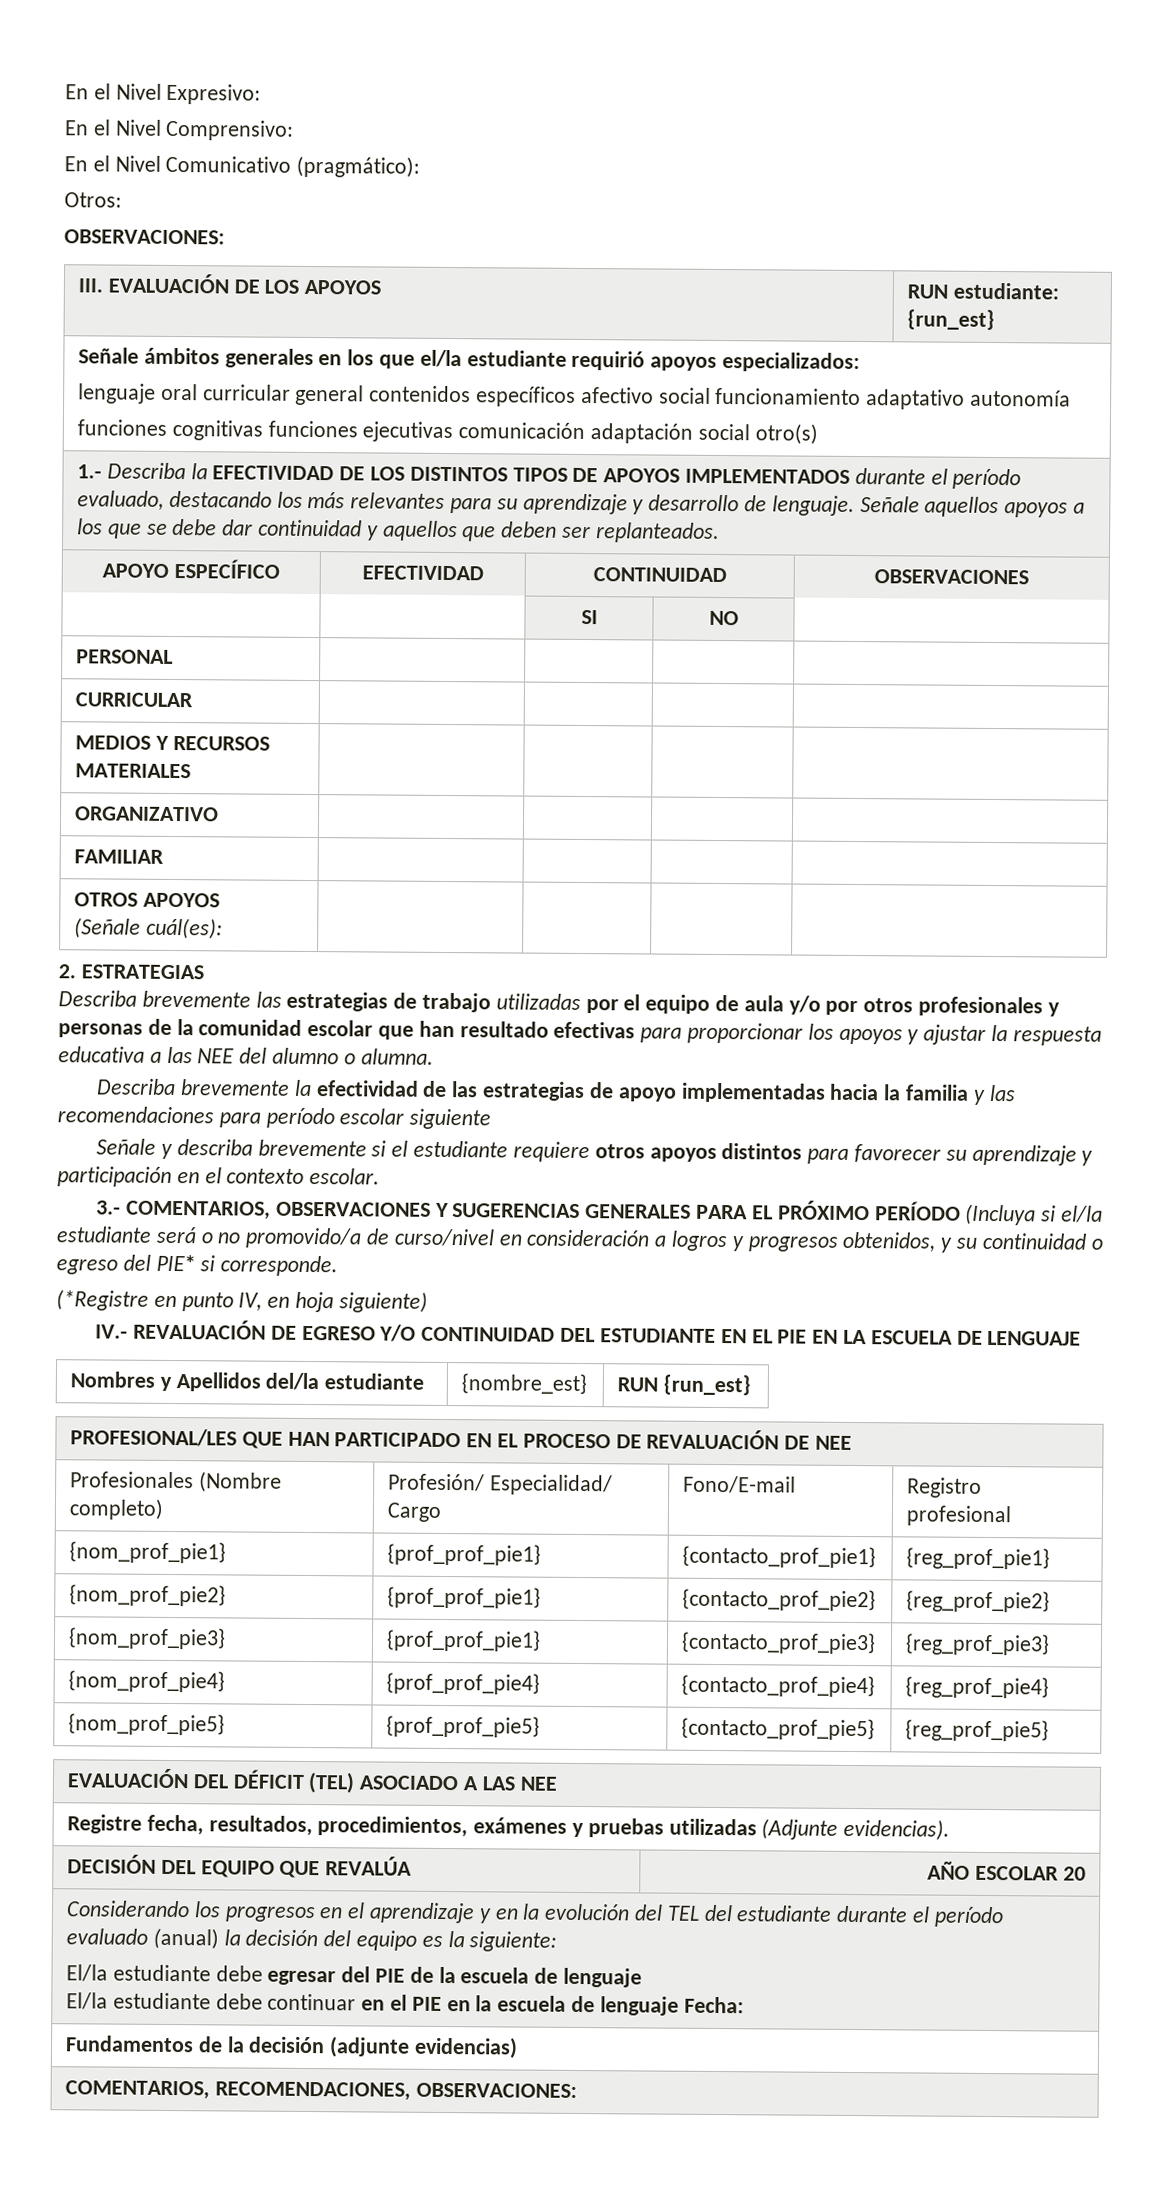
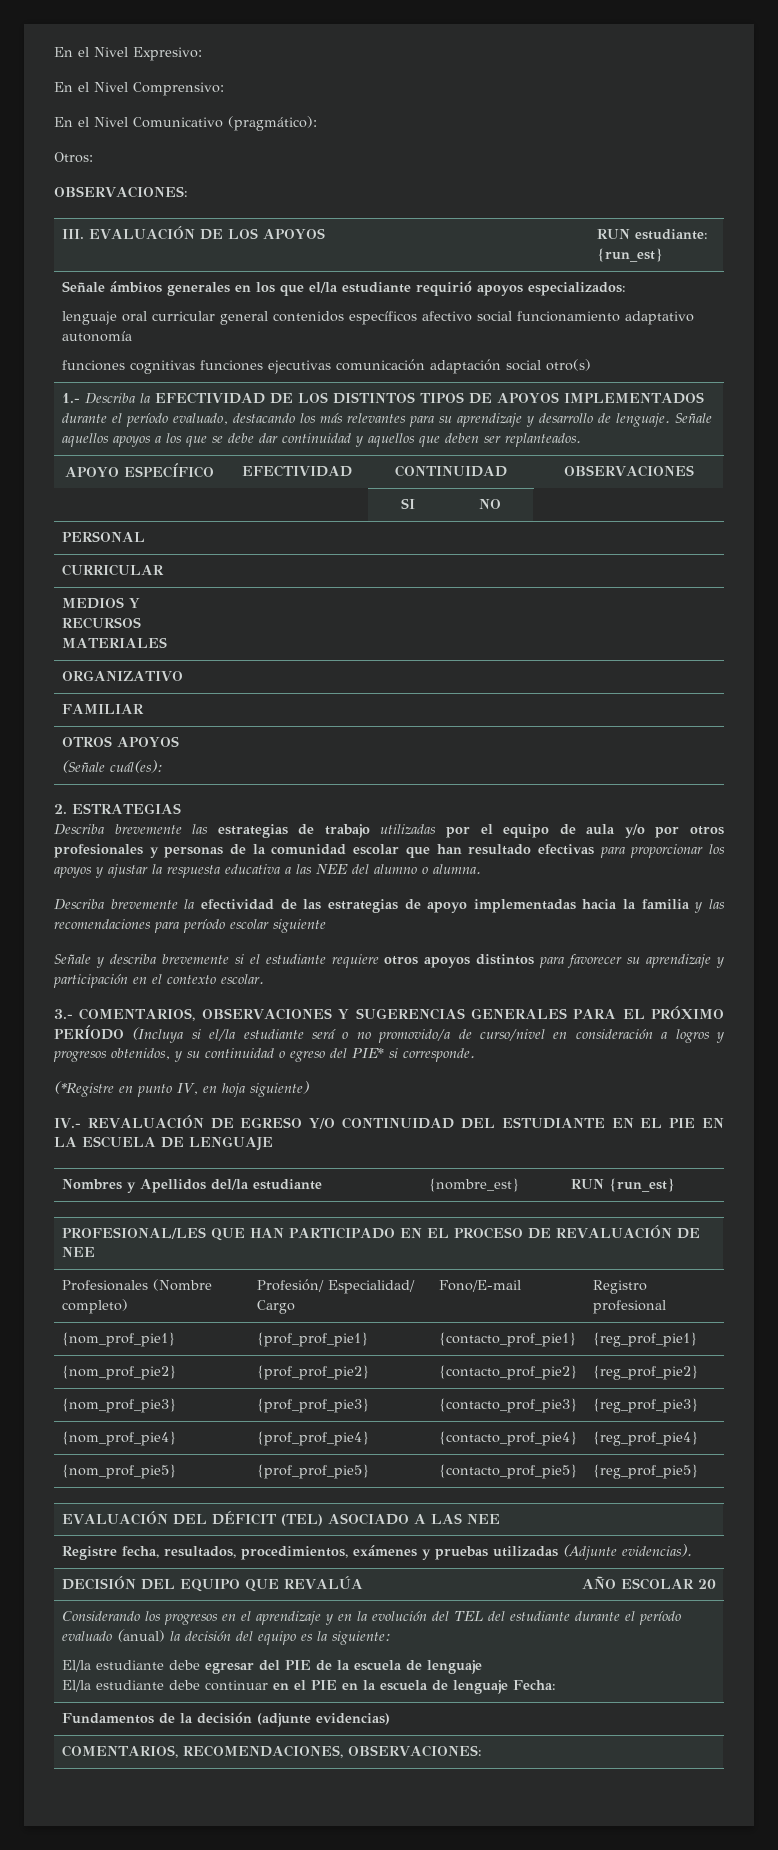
- {nom_prof_pie2} | {prof_prof_pie1} | {contacto_prof_pie2} | {reg_prof_pie2}
+ {nom_prof_pie2} | {prof_prof_pie2} | {contacto_prof_pie2} | {reg_prof_pie2}
- {nom_prof_pie3} | {prof_prof_pie1} | {contacto_prof_pie3} | {reg_prof_pie3}
+ {nom_prof_pie3} | {prof_prof_pie3} | {contacto_prof_pie3} | {reg_prof_pie3}

